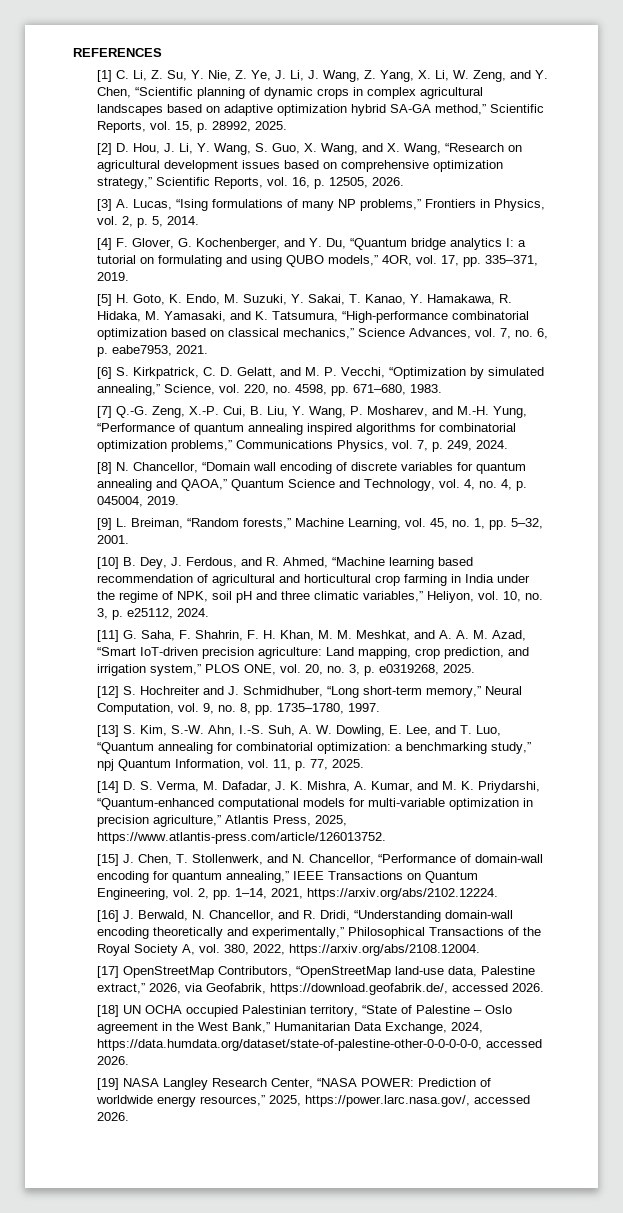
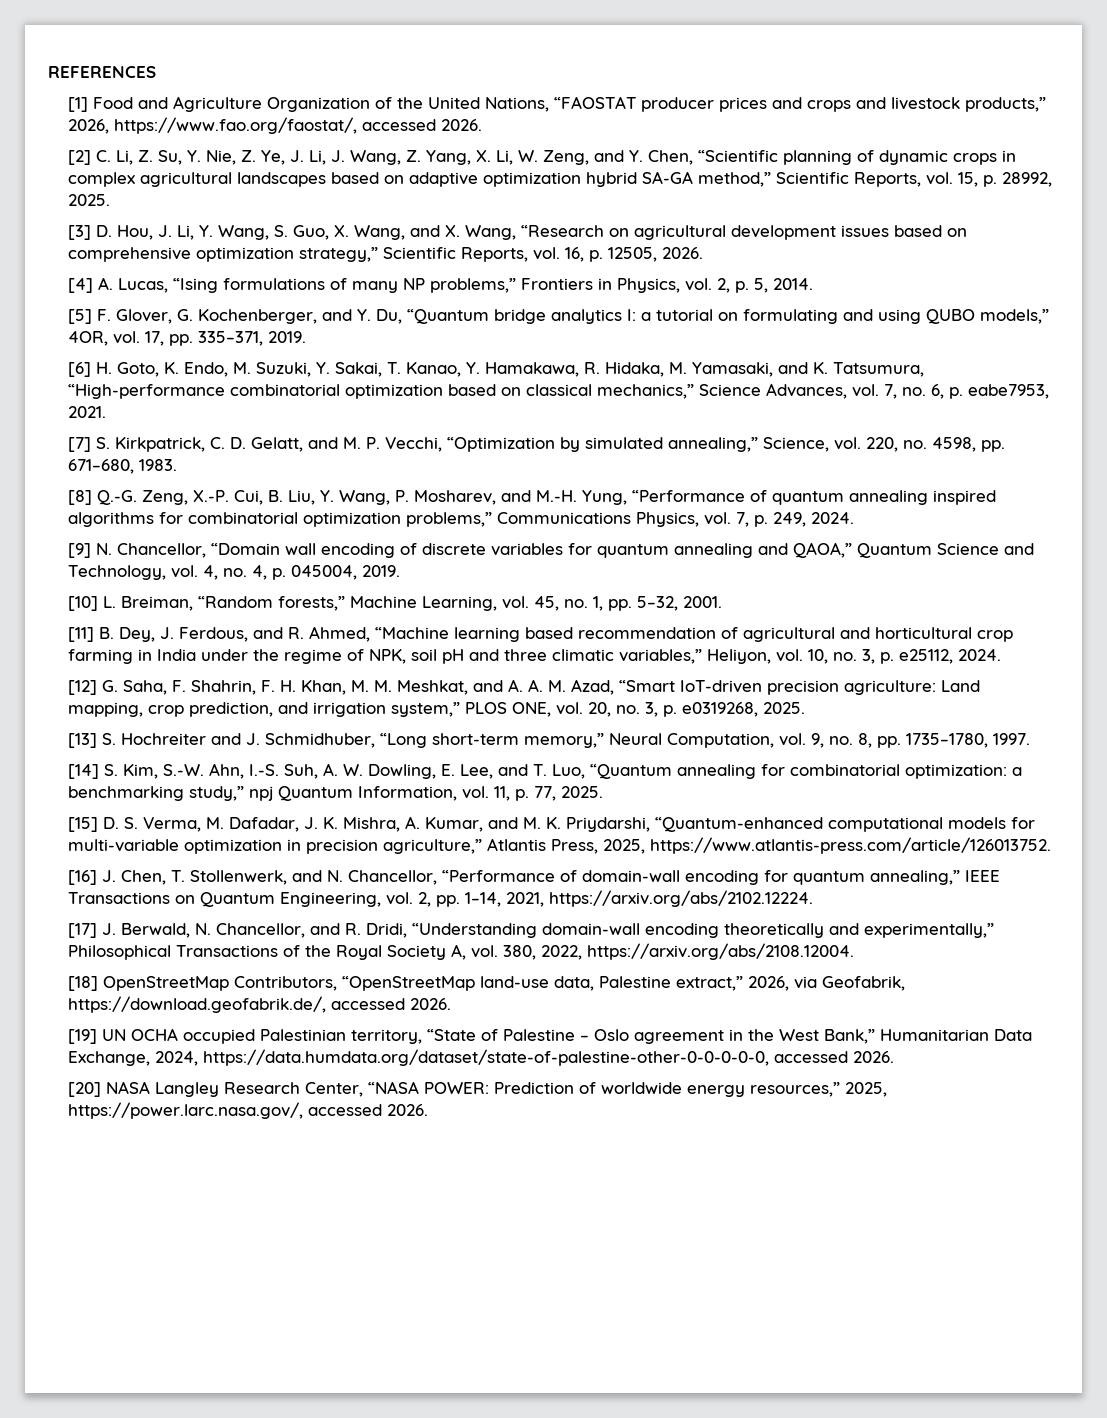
- [1] C. Li, Z. Su, Y. Nie, Z. Ye, J. Li, J. Wang, Z. Yang, X. Li, W. Zeng, and Y. Chen, “Scientific planning of dynamic crops in complex agricultural landscapes based on adaptive optimization hybrid SA-GA method,” Scientific Reports, vol. 15, p. 28992, 2025.
+ [1] Food and Agriculture Organization of the United Nations, “FAOSTAT producer prices and crops and livestock products,” 2026, https://www.fao.org/faostat/, accessed 2026.
+ [2] C. Li, Z. Su, Y. Nie, Z. Ye, J. Li, J. Wang, Z. Yang, X. Li, W. Zeng, and Y. Chen, “Scientific planning of dynamic crops in complex agricultural landscapes based on adaptive optimization hybrid SA-GA method,” Scientific Reports, vol. 15, p. 28992, 2025.
- [2] D. Hou, J. Li, Y. Wang, S. Guo, X. Wang, and X. Wang, “Research on agricultural development issues based on comprehensive optimization strategy,” Scientific Reports, vol. 16, p. 12505, 2026.
+ [3] D. Hou, J. Li, Y. Wang, S. Guo, X. Wang, and X. Wang, “Research on agricultural development issues based on comprehensive optimization strategy,” Scientific Reports, vol. 16, p. 12505, 2026.
- [3] A. Lucas, “Ising formulations of many NP problems,” Frontiers in Physics, vol. 2, p. 5, 2014.
+ [4] A. Lucas, “Ising formulations of many NP problems,” Frontiers in Physics, vol. 2, p. 5, 2014.
- [4] F. Glover, G. Kochenberger, and Y. Du, “Quantum bridge analytics I: a tutorial on formulating and using QUBO models,” 4OR, vol. 17, pp. 335–371, 2019.
+ [5] F. Glover, G. Kochenberger, and Y. Du, “Quantum bridge analytics I: a tutorial on formulating and using QUBO models,” 4OR, vol. 17, pp. 335–371, 2019.
- [5] H. Goto, K. Endo, M. Suzuki, Y. Sakai, T. Kanao, Y. Hamakawa, R. Hidaka, M. Yamasaki, and K. Tatsumura, “High-performance combinatorial optimization based on classical mechanics,” Science Advances, vol. 7, no. 6, p. eabe7953, 2021.
+ [6] H. Goto, K. Endo, M. Suzuki, Y. Sakai, T. Kanao, Y. Hamakawa, R. Hidaka, M. Yamasaki, and K. Tatsumura, “High-performance combinatorial optimization based on classical mechanics,” Science Advances, vol. 7, no. 6, p. eabe7953, 2021.
- [6] S. Kirkpatrick, C. D. Gelatt, and M. P. Vecchi, “Optimization by simulated annealing,” Science, vol. 220, no. 4598, pp. 671–680, 1983.
+ [7] S. Kirkpatrick, C. D. Gelatt, and M. P. Vecchi, “Optimization by simulated annealing,” Science, vol. 220, no. 4598, pp. 671–680, 1983.
- [7] Q.-G. Zeng, X.-P. Cui, B. Liu, Y. Wang, P. Mosharev, and M.-H. Yung, “Performance of quantum annealing inspired algorithms for combinatorial optimization problems,” Communications Physics, vol. 7, p. 249, 2024.
+ [8] Q.-G. Zeng, X.-P. Cui, B. Liu, Y. Wang, P. Mosharev, and M.-H. Yung, “Performance of quantum annealing inspired algorithms for combinatorial optimization problems,” Communications Physics, vol. 7, p. 249, 2024.
- [8] N. Chancellor, “Domain wall encoding of discrete variables for quantum annealing and QAOA,” Quantum Science and Technology, vol. 4, no. 4, p. 045004, 2019.
+ [9] N. Chancellor, “Domain wall encoding of discrete variables for quantum annealing and QAOA,” Quantum Science and Technology, vol. 4, no. 4, p. 045004, 2019.
- [9] L. Breiman, “Random forests,” Machine Learning, vol. 45, no. 1, pp. 5–32, 2001.
+ [10] L. Breiman, “Random forests,” Machine Learning, vol. 45, no. 1, pp. 5–32, 2001.
- [10] B. Dey, J. Ferdous, and R. Ahmed, “Machine learning based recommendation of agricultural and horticultural crop farming in India under the regime of NPK, soil pH and three climatic variables,” Heliyon, vol. 10, no. 3, p. e25112, 2024.
+ [11] B. Dey, J. Ferdous, and R. Ahmed, “Machine learning based recommendation of agricultural and horticultural crop farming in India under the regime of NPK, soil pH and three climatic variables,” Heliyon, vol. 10, no. 3, p. e25112, 2024.
- [11] G. Saha, F. Shahrin, F. H. Khan, M. M. Meshkat, and A. A. M. Azad, “Smart IoT-driven precision agriculture: Land mapping, crop prediction, and irrigation system,” PLOS ONE, vol. 20, no. 3, p. e0319268, 2025.
+ [12] G. Saha, F. Shahrin, F. H. Khan, M. M. Meshkat, and A. A. M. Azad, “Smart IoT-driven precision agriculture: Land mapping, crop prediction, and irrigation system,” PLOS ONE, vol. 20, no. 3, p. e0319268, 2025.
- [12] S. Hochreiter and J. Schmidhuber, “Long short-term memory,” Neural Computation, vol. 9, no. 8, pp. 1735–1780, 1997.
+ [13] S. Hochreiter and J. Schmidhuber, “Long short-term memory,” Neural Computation, vol. 9, no. 8, pp. 1735–1780, 1997.
- [13] S. Kim, S.-W. Ahn, I.-S. Suh, A. W. Dowling, E. Lee, and T. Luo, “Quantum annealing for combinatorial optimization: a benchmarking study,” npj Quantum Information, vol. 11, p. 77, 2025.
+ [14] S. Kim, S.-W. Ahn, I.-S. Suh, A. W. Dowling, E. Lee, and T. Luo, “Quantum annealing for combinatorial optimization: a benchmarking study,” npj Quantum Information, vol. 11, p. 77, 2025.
- [14] D. S. Verma, M. Dafadar, J. K. Mishra, A. Kumar, and M. K. Priydarshi, “Quantum-enhanced computational models for multi-variable optimization in precision agriculture,” Atlantis Press, 2025, https://www.atlantis-press.com/article/126013752.
+ [15] D. S. Verma, M. Dafadar, J. K. Mishra, A. Kumar, and M. K. Priydarshi, “Quantum-enhanced computational models for multi-variable optimization in precision agriculture,” Atlantis Press, 2025, https://www.atlantis-press.com/article/126013752.
- [15] J. Chen, T. Stollenwerk, and N. Chancellor, “Performance of domain-wall encoding for quantum annealing,” IEEE Transactions on Quantum Engineering, vol. 2, pp. 1–14, 2021, https://arxiv.org/abs/2102.12224.
+ [16] J. Chen, T. Stollenwerk, and N. Chancellor, “Performance of domain-wall encoding for quantum annealing,” IEEE Transactions on Quantum Engineering, vol. 2, pp. 1–14, 2021, https://arxiv.org/abs/2102.12224.
- [16] J. Berwald, N. Chancellor, and R. Dridi, “Understanding domain-wall encoding theoretically and experimentally,” Philosophical Transactions of the Royal Society A, vol. 380, 2022, https://arxiv.org/abs/2108.12004.
+ [17] J. Berwald, N. Chancellor, and R. Dridi, “Understanding domain-wall encoding theoretically and experimentally,” Philosophical Transactions of the Royal Society A, vol. 380, 2022, https://arxiv.org/abs/2108.12004.
- [17] OpenStreetMap Contributors, “OpenStreetMap land-use data, Palestine extract,” 2026, via Geofabrik, https://download.geofabrik.de/, accessed 2026.
+ [18] OpenStreetMap Contributors, “OpenStreetMap land-use data, Palestine extract,” 2026, via Geofabrik, https://download.geofabrik.de/, accessed 2026.
- [18] UN OCHA occupied Palestinian territory, “State of Palestine – Oslo agreement in the West Bank,” Humanitarian Data Exchange, 2024, https://data.humdata.org/dataset/state-of-palestine-other-0-0-0-0-0, accessed 2026.
+ [19] UN OCHA occupied Palestinian territory, “State of Palestine – Oslo agreement in the West Bank,” Humanitarian Data Exchange, 2024, https://data.humdata.org/dataset/state-of-palestine-other-0-0-0-0-0, accessed 2026.
- [19] NASA Langley Research Center, “NASA POWER: Prediction of worldwide energy resources,” 2025, https://power.larc.nasa.gov/, accessed 2026.
+ [20] NASA Langley Research Center, “NASA POWER: Prediction of worldwide energy resources,” 2025, https://power.larc.nasa.gov/, accessed 2026.

